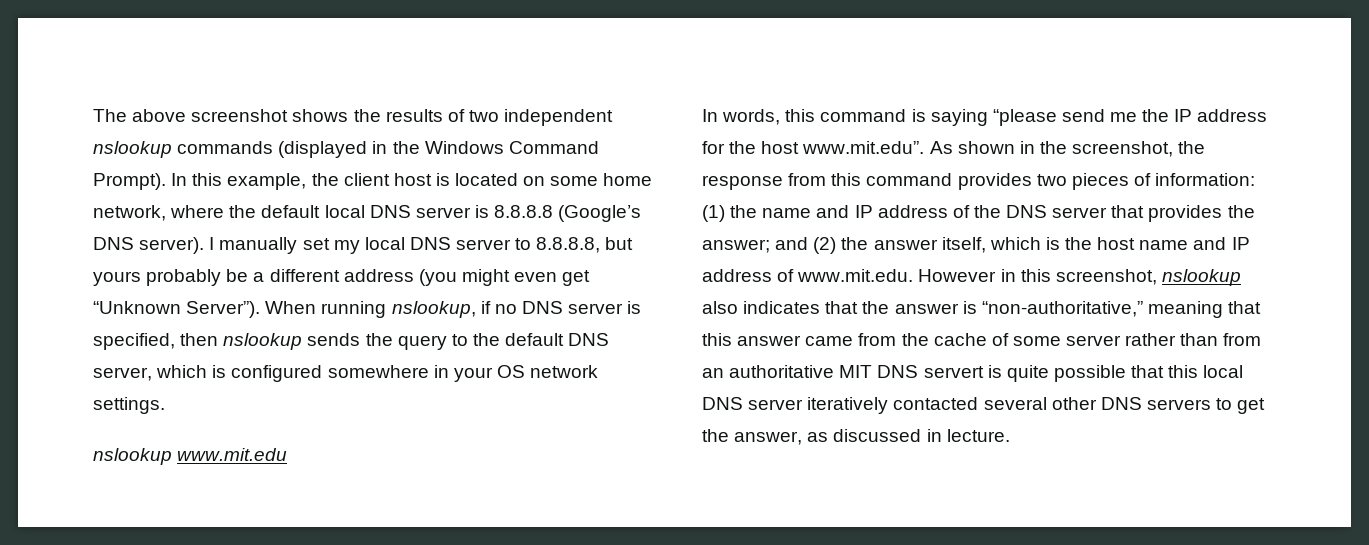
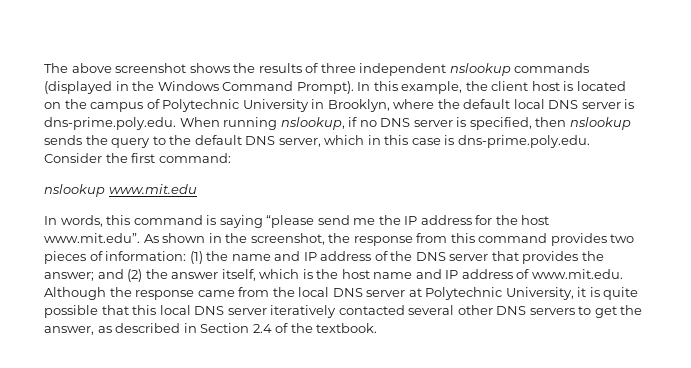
- The above screenshot shows the results of two independent nslookup commands (displayed in the Windows Command Prompt).
+ The above screenshot shows the results of three independent nslookup commands (displayed in the Windows Command Prompt).
- In this example, the client host is located on some home network, where the default local DNS server is 8.8.8.8 (Google’s DNS server). I manually set my local DNS server to 8.8.8.8, but yours probably be a different address (you might even get “Unknown Server”). When running nslookup, if no DNS server is specified, then nslookup sends the query to the default DNS server, which is configured somewhere in your OS network settings.
+ In this example, the client host is located on the campus of Polytechnic University in Brooklyn, where the default local DNS server is dns-prime.poly.edu. When running nslookup, if no DNS server is specified, then nslookup sends the query to the default DNS server, which in this case is dns-prime.poly.edu. Consider the first command:
- and (2) the answer itself, which is the host name and IP address of www.mit.edu. However in this screenshot, nslookup also indicates that the answer is “non-authoritative,” meaning that this answer came from the cache of some server rather than from an authoritative MIT DNS servert is quite possible that this local DNS server iteratively contacted several other DNS servers to get the answer, as discussed in lecture.
+ and (2) the answer itself, which is the host name and IP address of www.mit.edu. Although the response came from the local DNS server at Polytechnic University, it is quite possible that this local DNS server iteratively contacted several other DNS servers to get the answer, as described in Section 2.4 of the textbook.

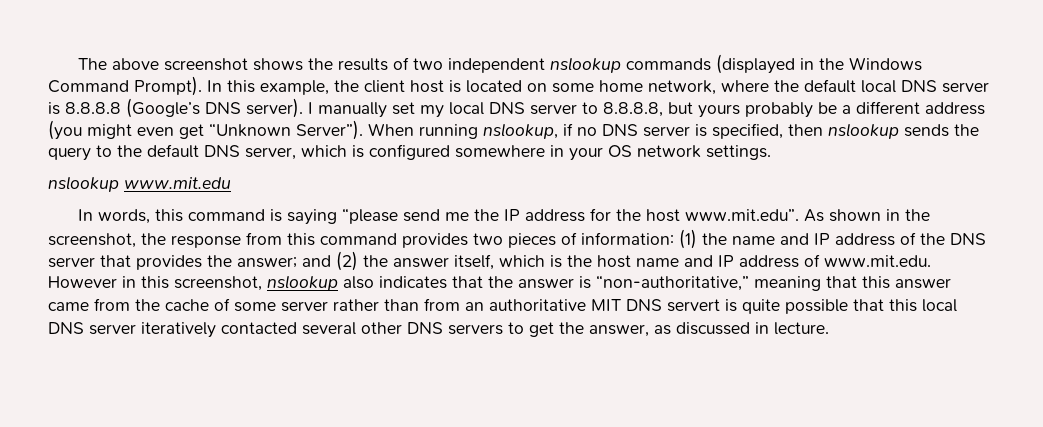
- The above screenshot shows the results of three independent nslookup commands (displayed in the Windows Command Prompt).
+ The above screenshot shows the results of two independent nslookup commands (displayed in the Windows Command Prompt).
- In this example, the client host is located on the campus of Polytechnic University in Brooklyn, where the default local DNS server is dns-prime.poly.edu. When running nslookup, if no DNS server is specified, then nslookup sends the query to the default DNS server, which in this case is dns-prime.poly.edu. Consider the first command:
+ In this example, the client host is located on some home network, where the default local DNS server is 8.8.8.8 (Google’s DNS server). I manually set my local DNS server to 8.8.8.8, but yours probably be a different address (you might even get “Unknown Server”). When running nslookup, if no DNS server is specified, then nslookup sends the query to the default DNS server, which is configured somewhere in your OS network settings.
- and (2) the answer itself, which is the host name and IP address of www.mit.edu. Although the response came from the local DNS server at Polytechnic University, it is quite possible that this local DNS server iteratively contacted several other DNS servers to get the answer, as described in Section 2.4 of the textbook.
+ and (2) the answer itself, which is the host name and IP address of www.mit.edu. However in this screenshot, nslookup also indicates that the answer is “non-authoritative,” meaning that this answer came from the cache of some server rather than from an authoritative MIT DNS servert is quite possible that this local DNS server iteratively contacted several other DNS servers to get the answer, as discussed in lecture.

